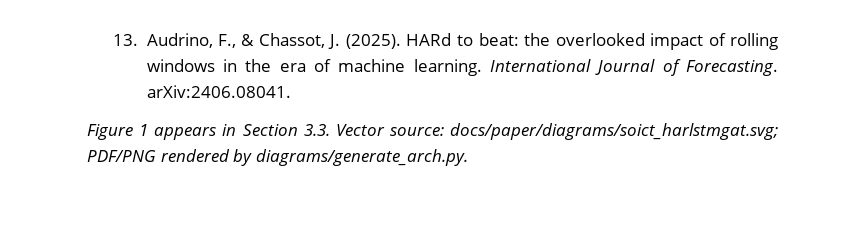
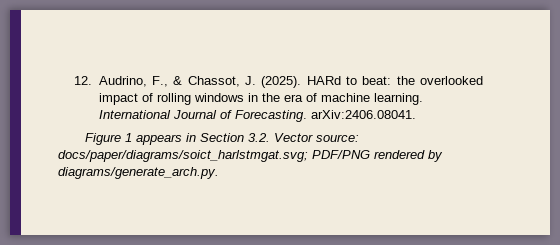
- 13. Audrino, F., & Chassot, J. (2025).
+ 12. Audrino, F., & Chassot, J. (2025).
- Figure 1 appears in Section 3.3. Vector source: docs/paper/diagrams/soict_harlstmgat.svg; PDF/PNG rendered by diagrams/generate_arch.py.
+ Figure 1 appears in Section 3.2. Vector source: docs/paper/diagrams/soict_harlstmgat.svg; PDF/PNG rendered by diagrams/generate_arch.py.

